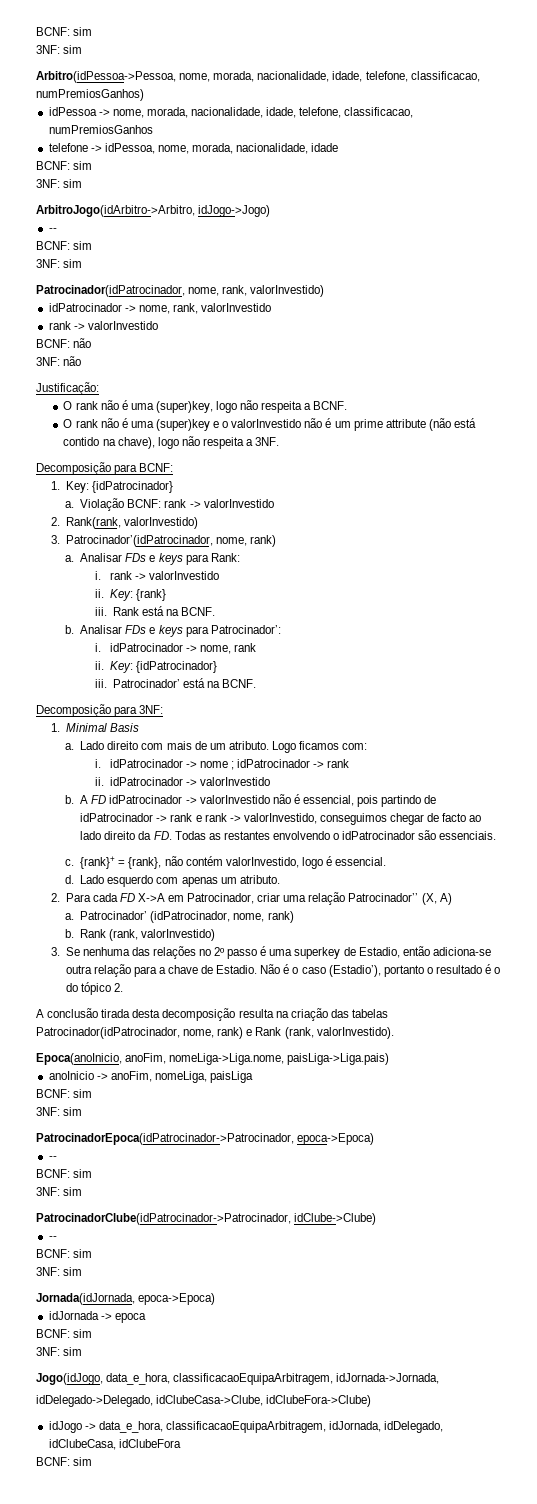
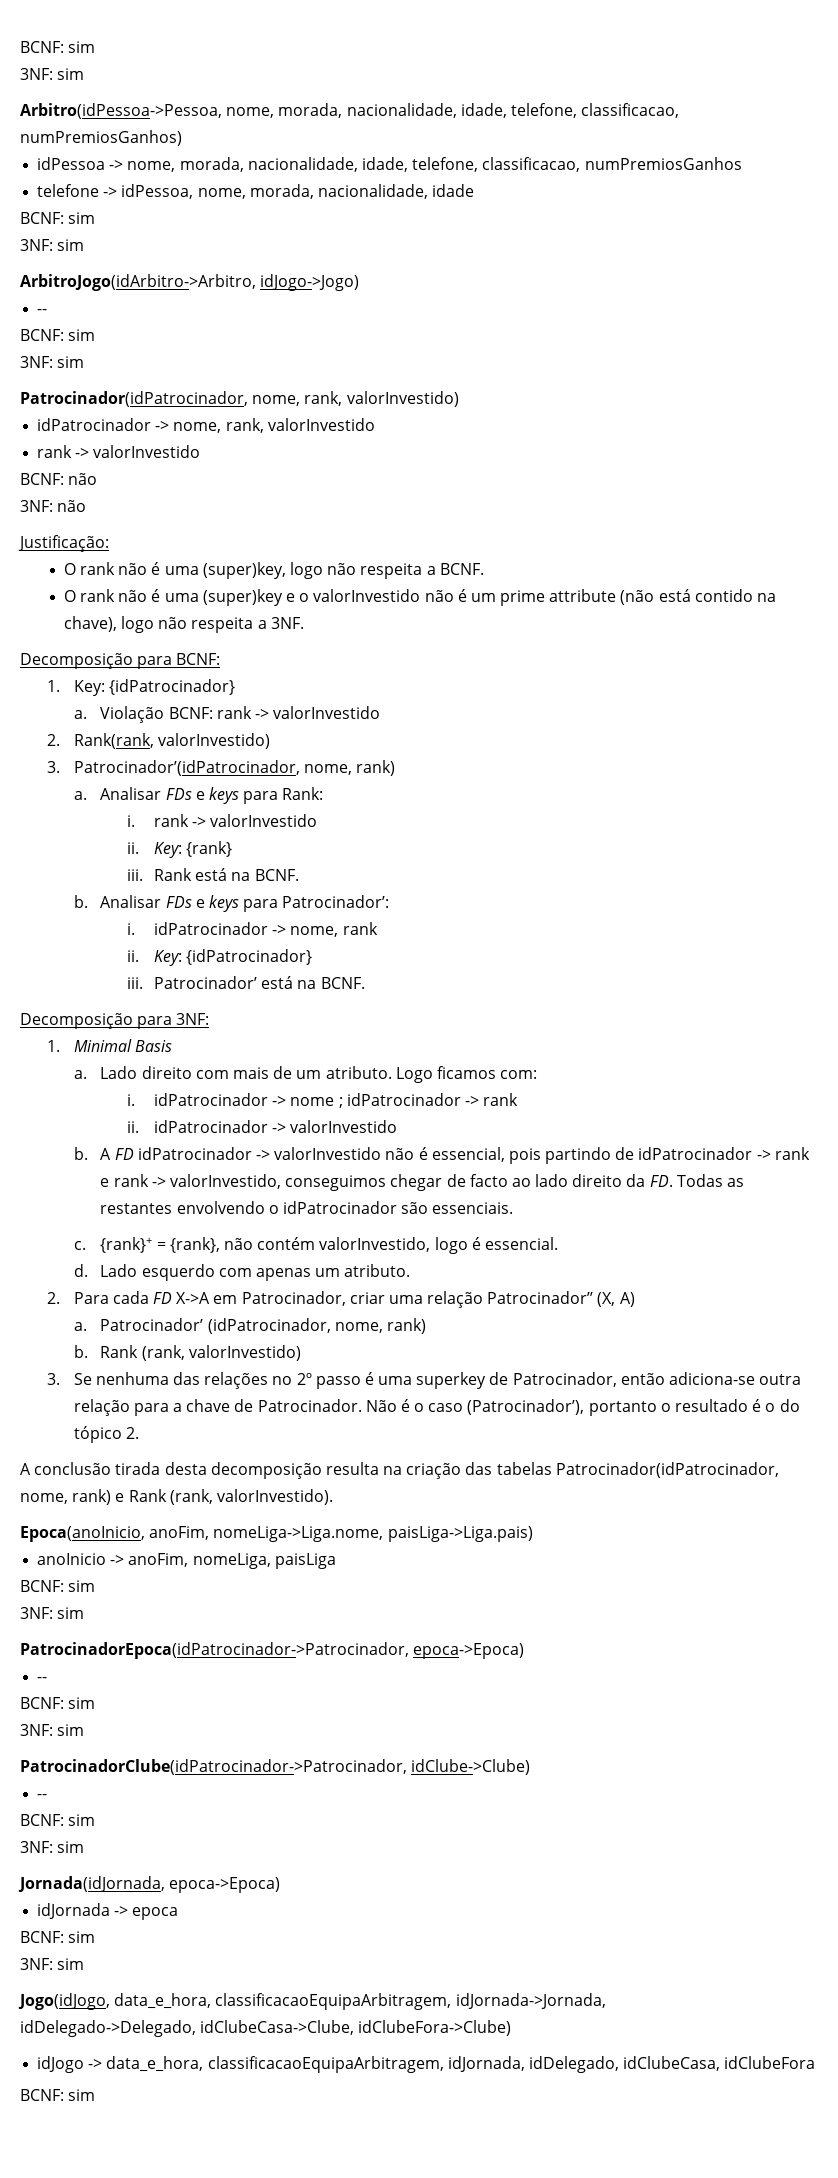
- 3. Se nenhuma das relações no 2º passo é uma superkey de Estadio, então adiciona-se outra relação para a chave de Estadio.
+ 3. Se nenhuma das relações no 2º passo é uma superkey de Patrocinador, então adiciona-se outra relação para a chave de Patrocinador.
- Não é o caso (Estadio’), portanto o resultado é o do tópico 2.
+ Não é o caso (Patrocinador’), portanto o resultado é o do tópico 2.

